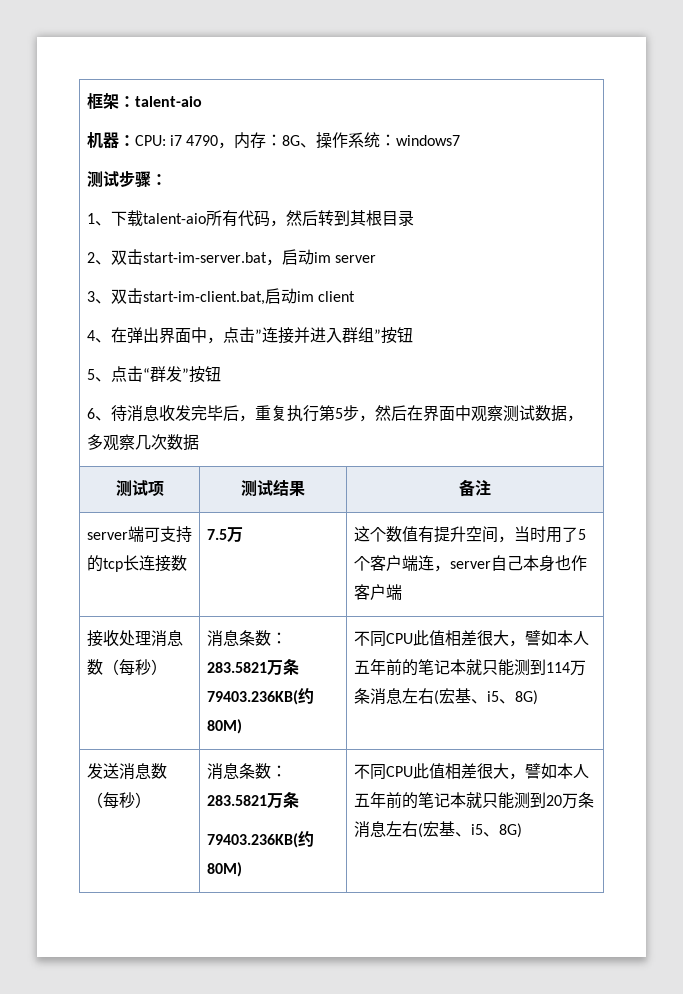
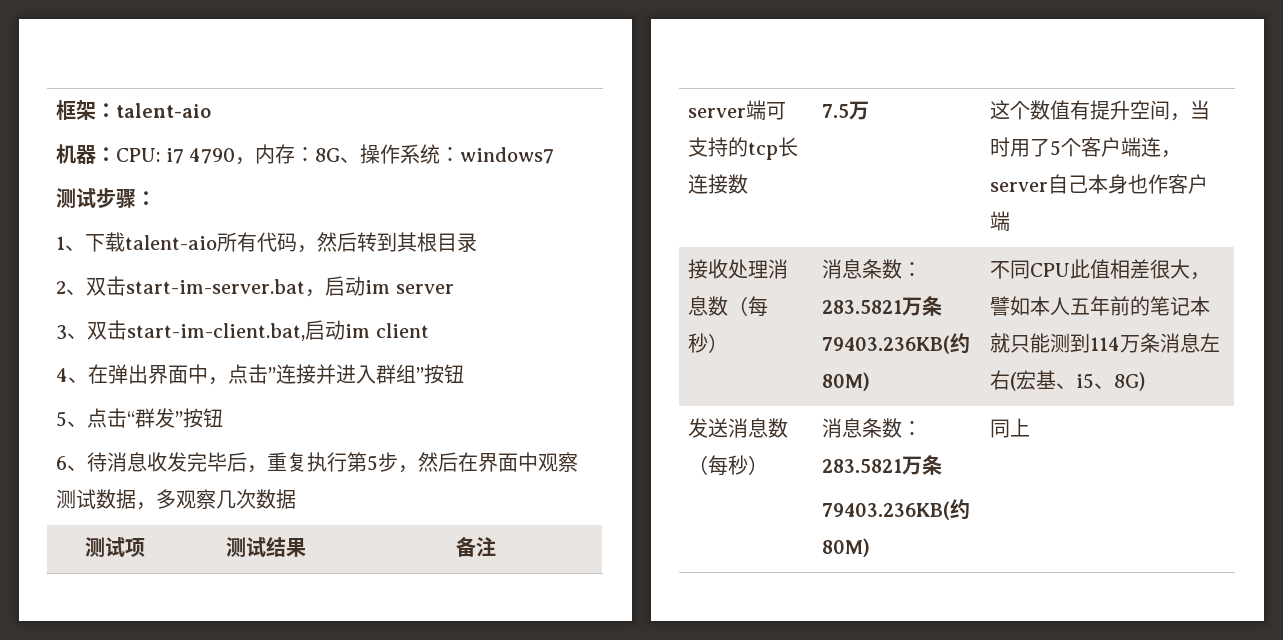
  发送消息数（每秒） | 消息条数：283.5821万条
- 79403.236KB(约80M) | 不同CPU此值相差很大，譬如本人五年前的笔记本就只能测到20万条消息左右(宏基、i5、8G)
+ 79403.236KB(约80M) | 同上

